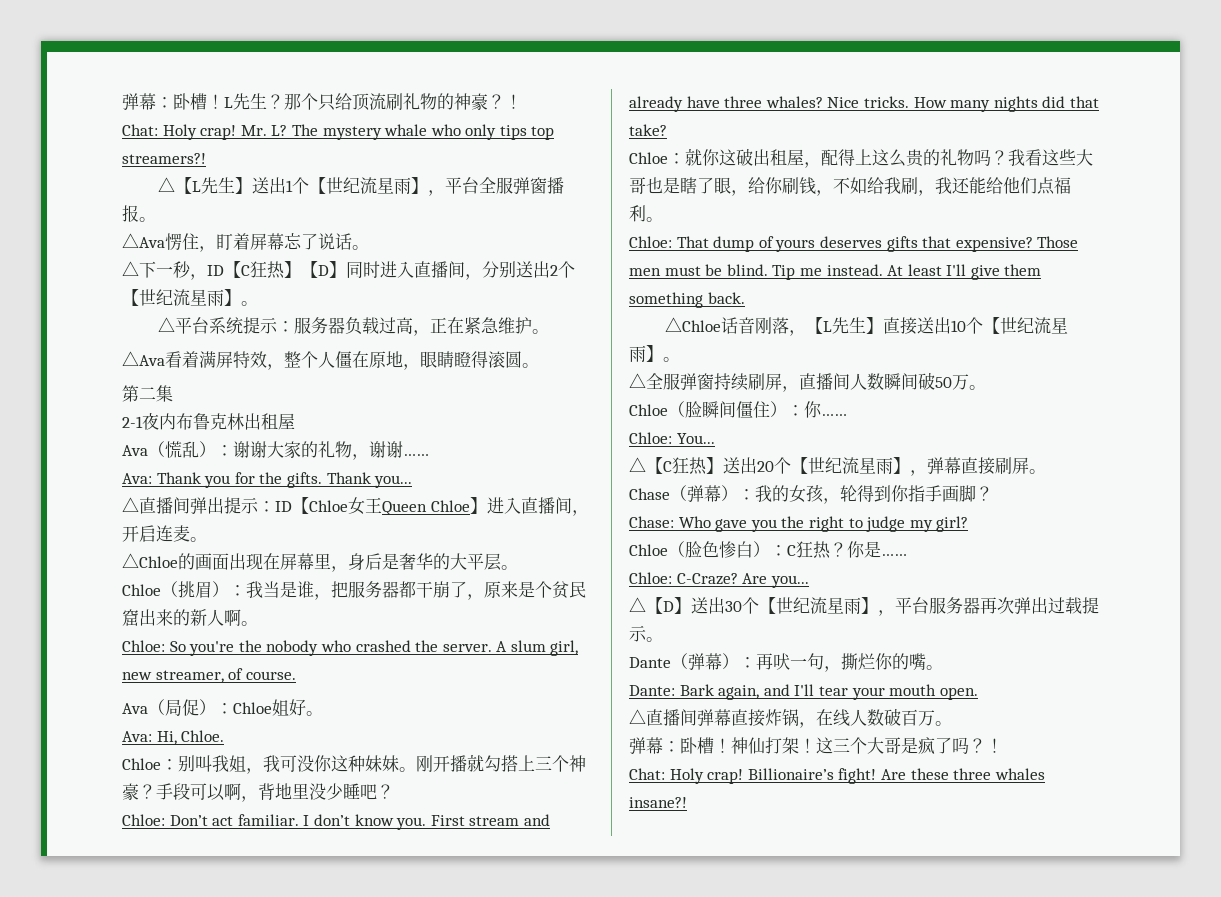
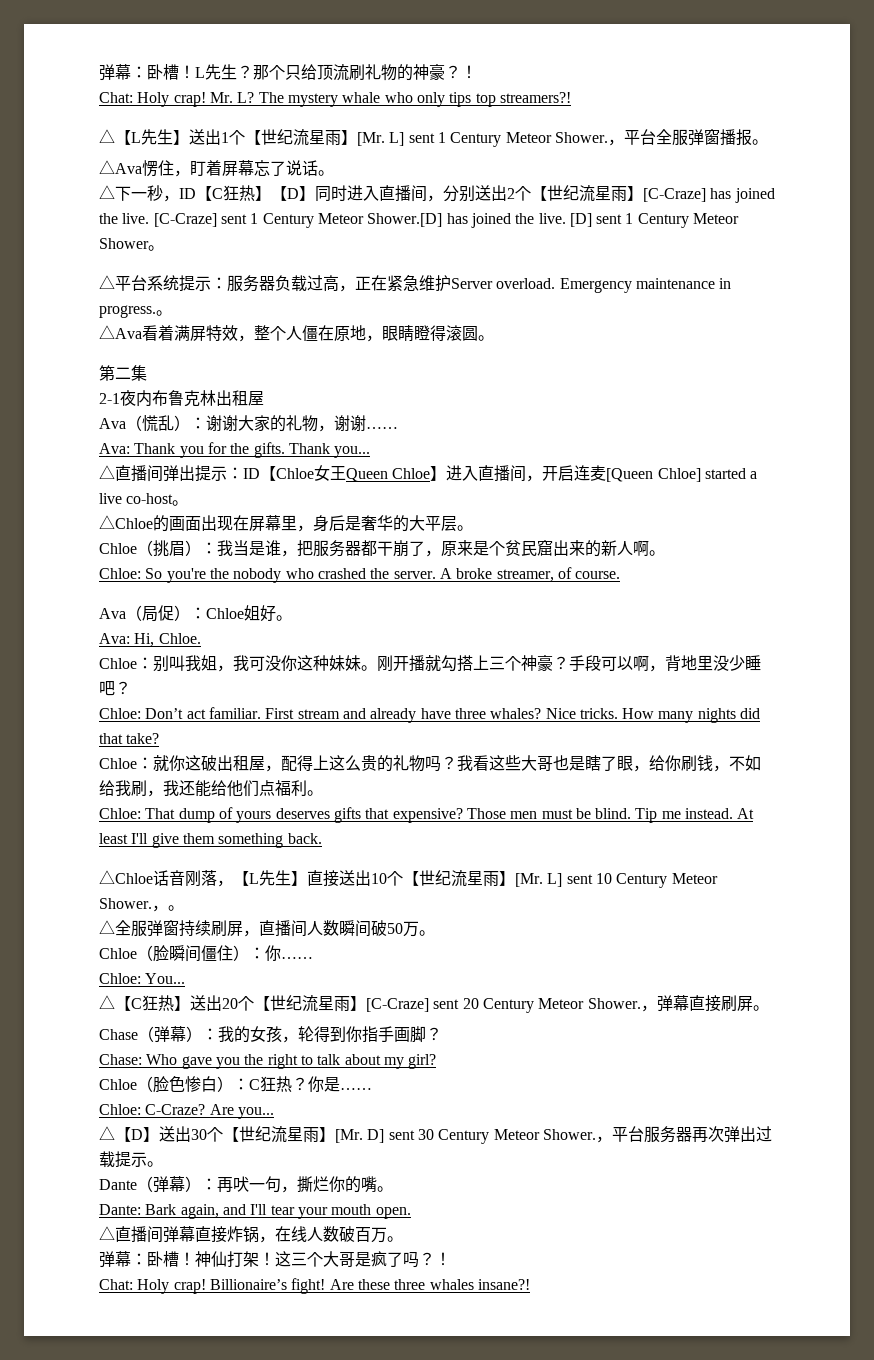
- △【L先生】送出1个【世纪流星雨】，平台全服弹窗播报。
+ △【L先生】送出1个【世纪流星雨】[Mr. L] sent 1 Century Meteor Shower.，平台全服弹窗播报。
- △下一秒，ID【C狂热】【D】同时进入直播间，分别送出2个【世纪流星雨】。
+ △下一秒，ID【C狂热】【D】同时进入直播间，分别送出2个【世纪流星雨】[C-Craze] has joined the live. [C-Craze] sent 1 Century Meteor Shower.[D] has joined the live. [D] sent 1 Century Meteor Shower。
- △平台系统提示：服务器负载过高，正在紧急维护。
+ △平台系统提示：服务器负载过高，正在紧急维护Server overload. Emergency maintenance in progress.。
- △直播间弹出提示：ID【Chloe女王Queen Chloe】进入直播间，开启连麦。
+ △直播间弹出提示：ID【Chloe女王Queen Chloe】进入直播间，开启连麦[Queen Chloe] started a live co-host。
- A slum girl, new streamer, of course.
+ A broke streamer, of course.
- I don’t know you.
- △Chloe话音刚落，【L先生】直接送出10个【世纪流星雨】。
+ △Chloe话音刚落，【L先生】直接送出10个【世纪流星雨】[Mr. L] sent 10 Century Meteor Shower.，。
- △【C狂热】送出20个【世纪流星雨】，弹幕直接刷屏。
+ △【C狂热】送出20个【世纪流星雨】[C-Craze] sent 20 Century Meteor Shower.，弹幕直接刷屏。
- Chase: Who gave you the right to judge my girl?
+ Chase: Who gave you the right to talk about my girl?
- △【D】送出30个【世纪流星雨】，平台服务器再次弹出过载提示。
+ △【D】送出30个【世纪流星雨】[Mr. D] sent 30 Century Meteor Shower.，平台服务器再次弹出过载提示。

